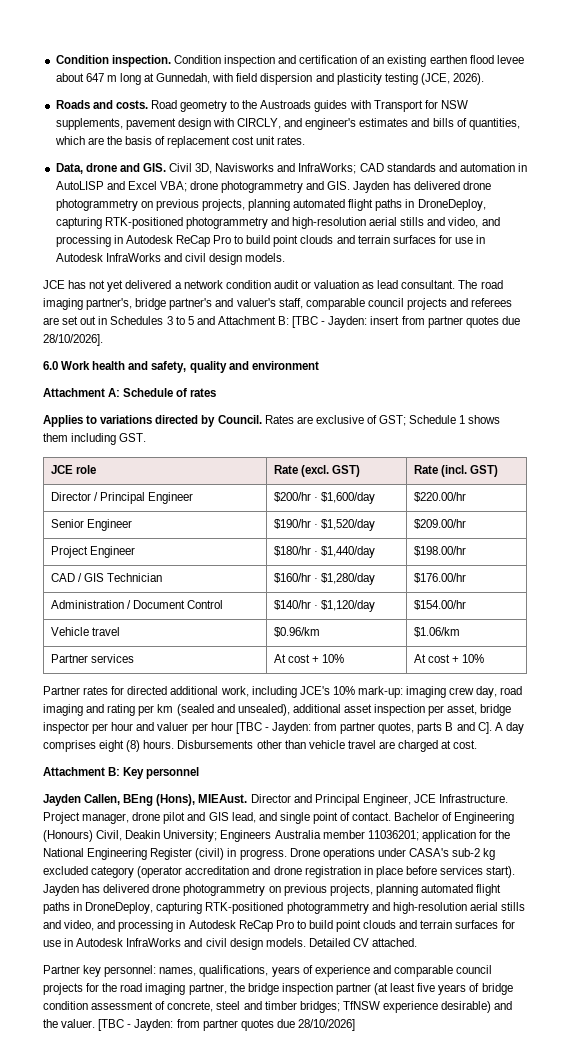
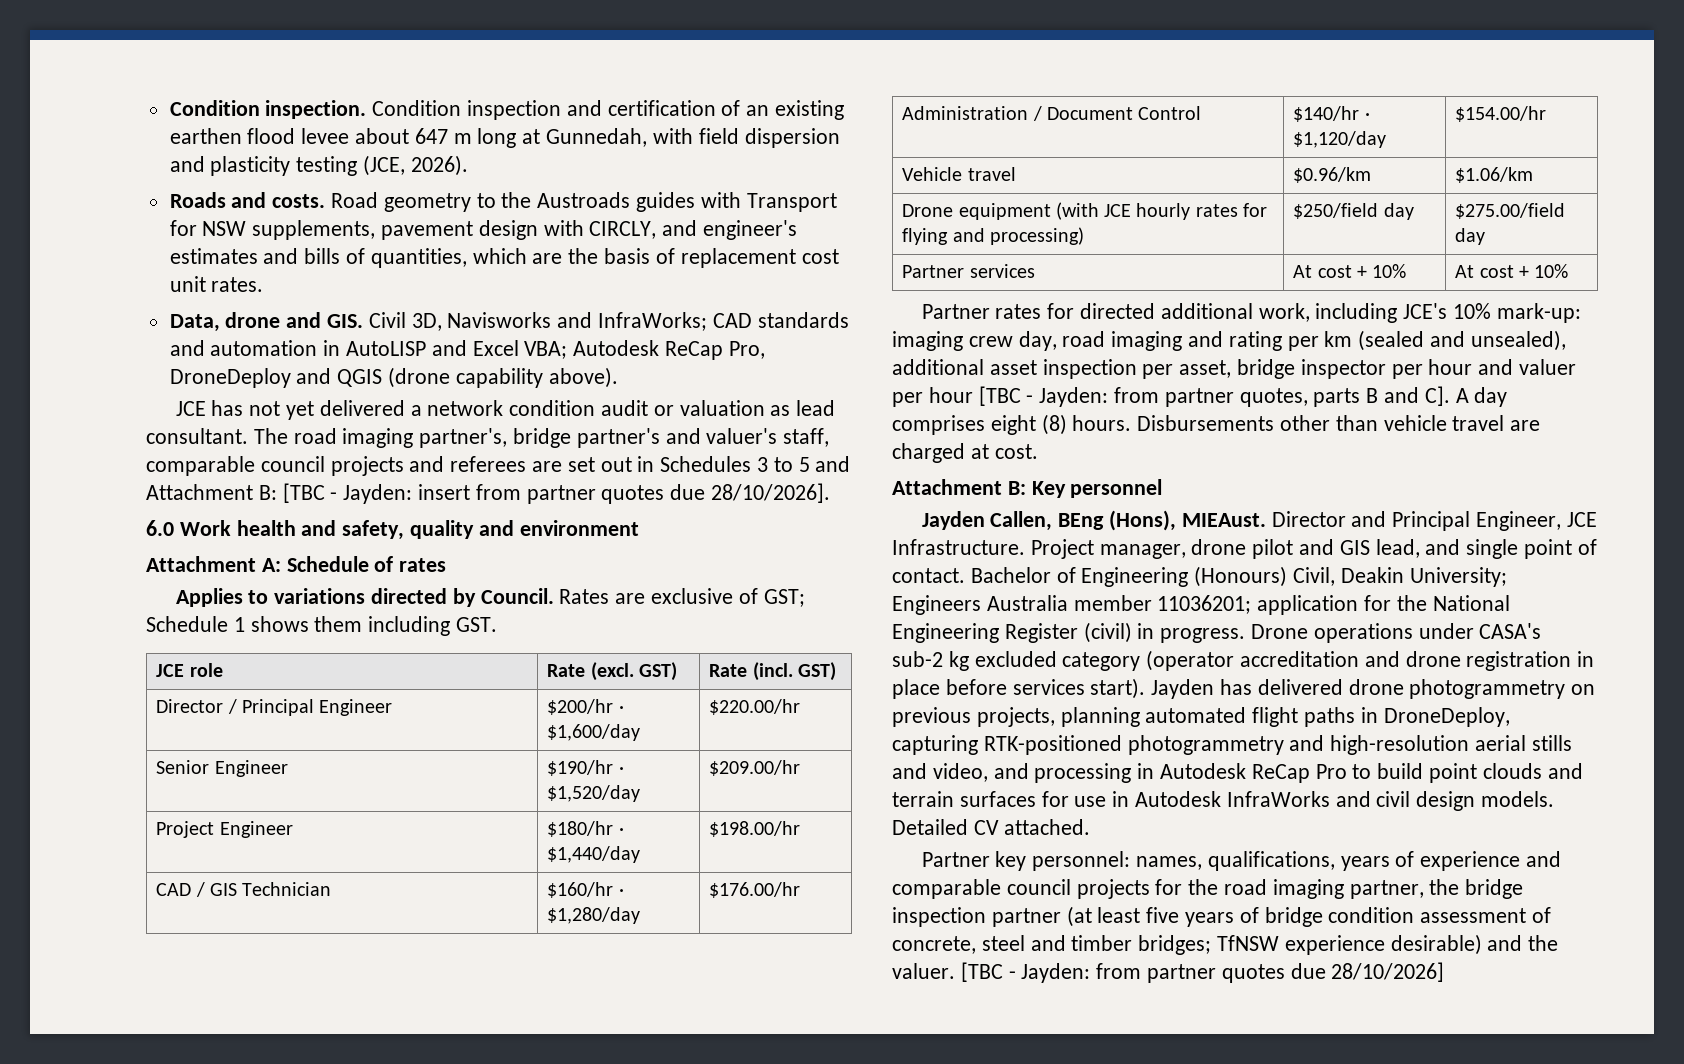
- Data, drone and GIS. Civil 3D, Navisworks and InfraWorks; CAD standards and automation in AutoLISP and Excel VBA; drone photogrammetry and GIS. Jayden has delivered drone photogrammetry on previous projects, planning automated flight paths in DroneDeploy, capturing RTK-positioned photogrammetry and high-resolution aerial stills and video, and processing in Autodesk ReCap Pro to build point clouds and terrain surfaces for use in Autodesk InfraWorks and civil design models.
+ Data, drone and GIS. Civil 3D, Navisworks and InfraWorks; CAD standards and automation in AutoLISP and Excel VBA; Autodesk ReCap Pro, DroneDeploy and QGIS (drone capability above).
+ Drone equipment (with JCE hourly rates for flying and processing) | $250/field day | $275.00/field day

